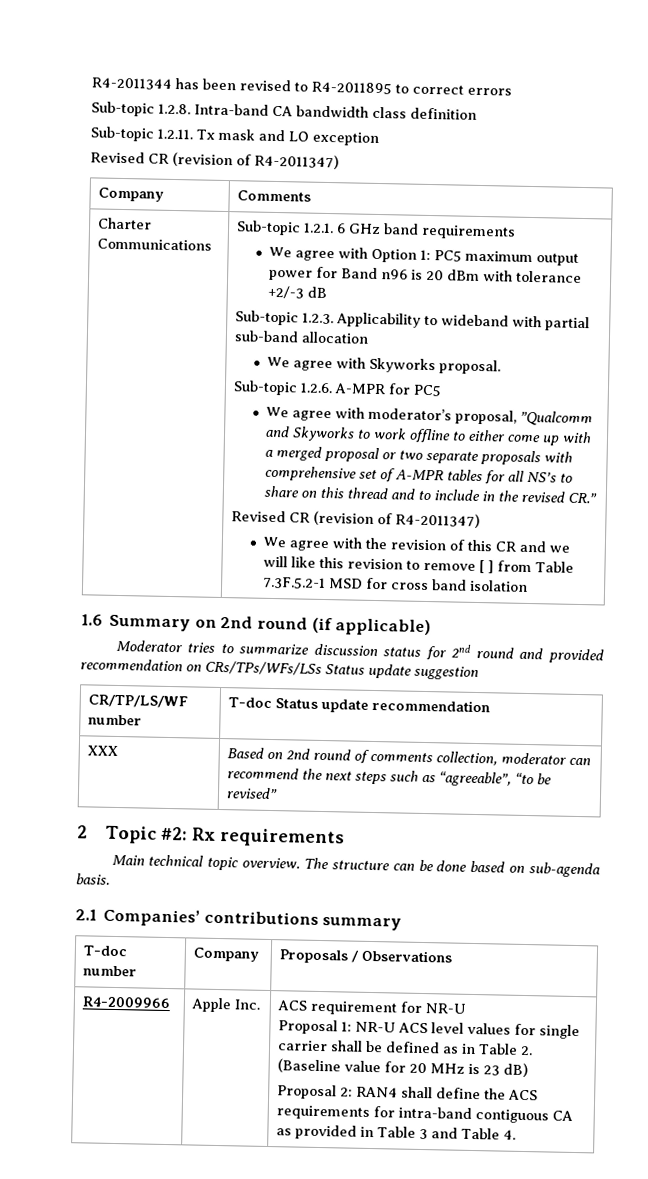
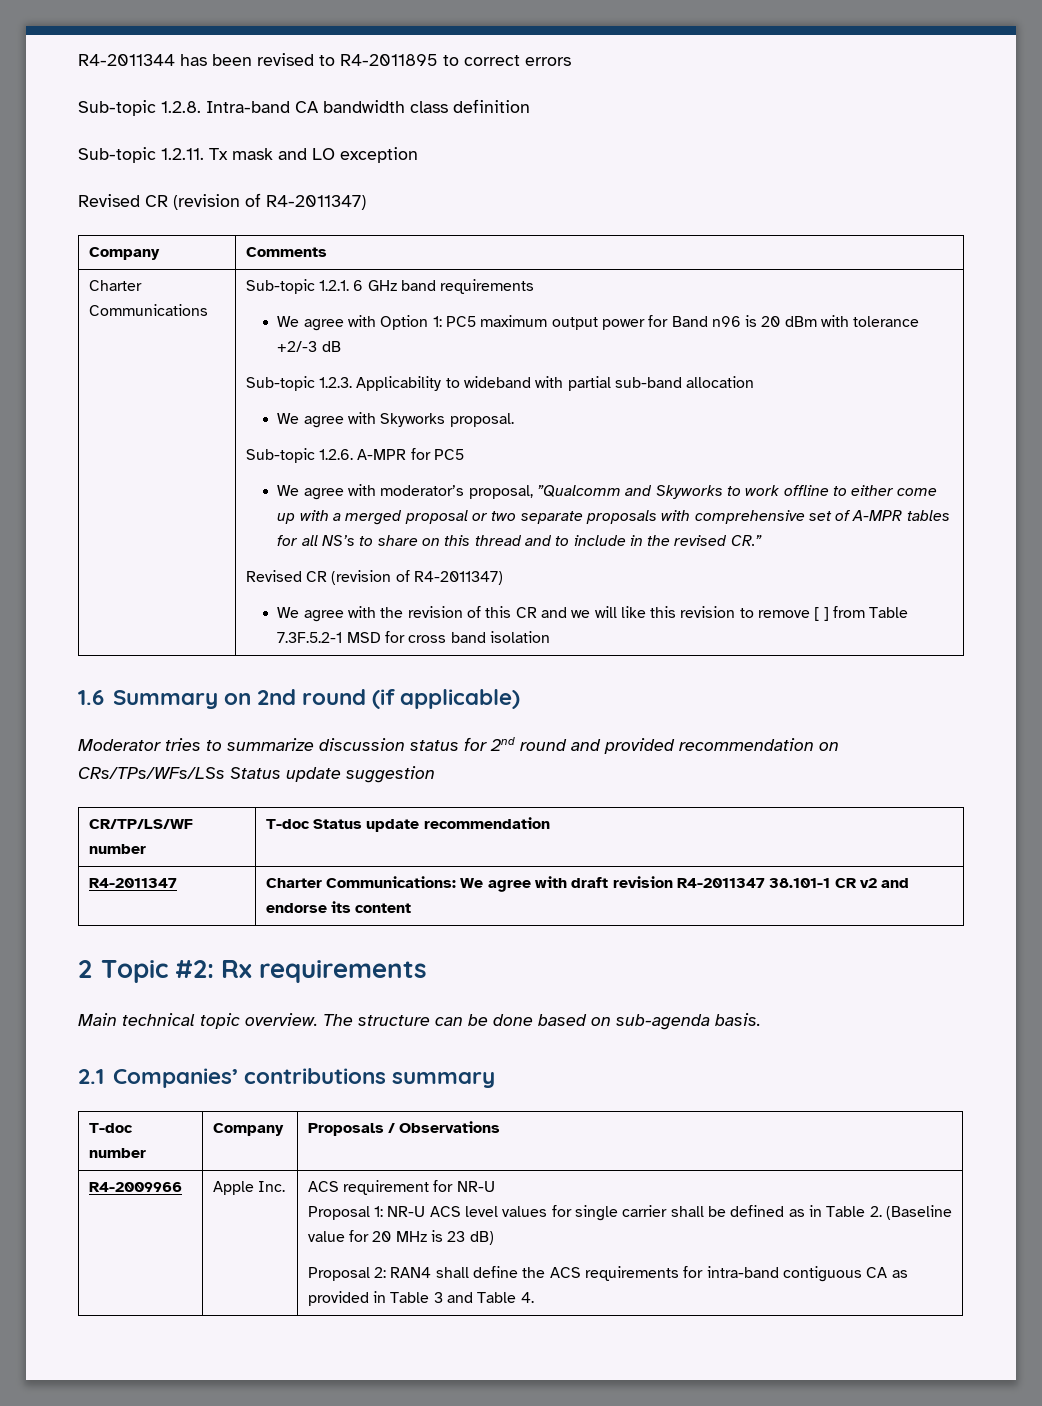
- XXX | Based on 2nd round of comments collection, moderator can recommend the next steps such as “agreeable”, “to be revised”
+ R4-2011347 | Charter Communications: We agree with draft revision R4-2011347 38.101-1 CR v2 and endorse its content

